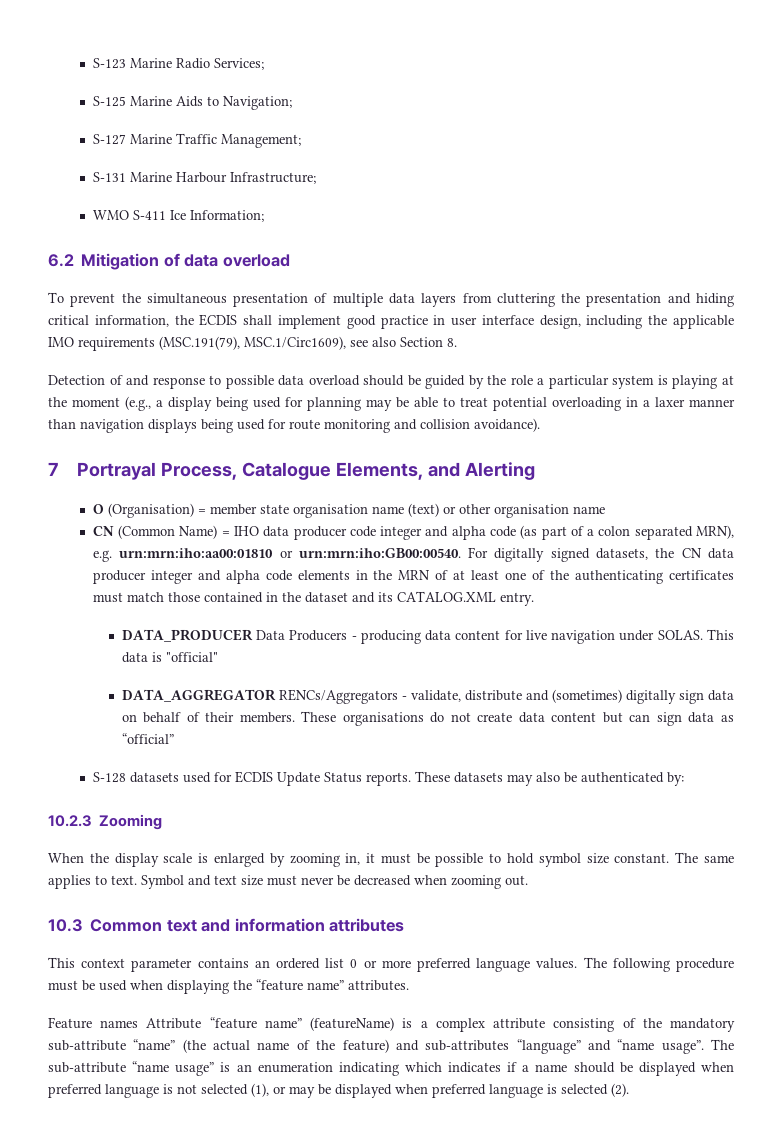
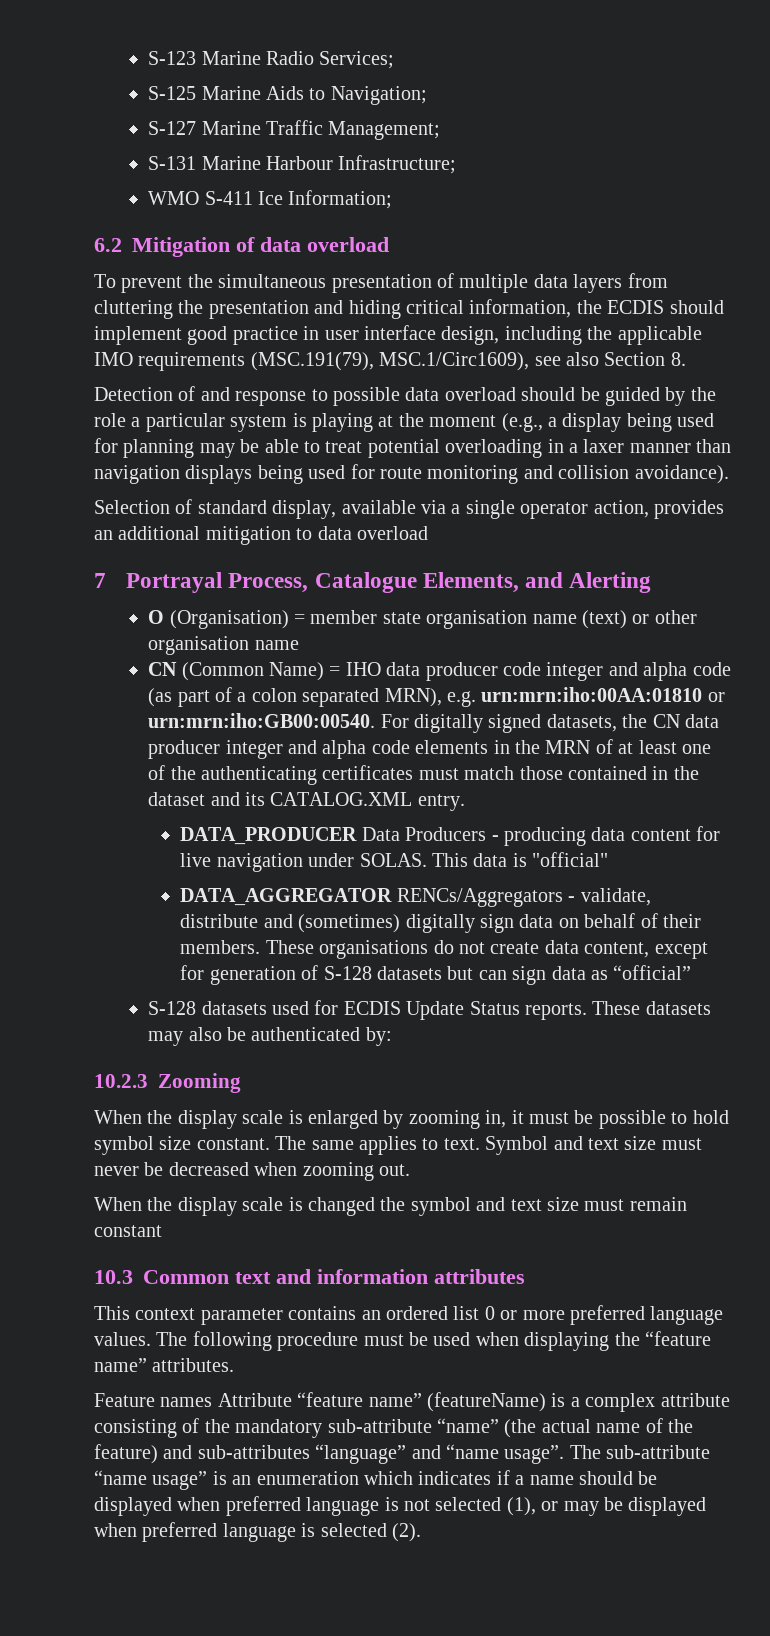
- To prevent the simultaneous presentation of multiple data layers from cluttering the presentation and hiding critical information, the ECDIS shall implement good practice in user interface design, including the applicable IMO requirements (MSC.191(79), MSC.1/Circ1609), see also Section 8.
+ To prevent the simultaneous presentation of multiple data layers from cluttering the presentation and hiding critical information, the ECDIS should implement good practice in user interface design, including the applicable IMO requirements (MSC.191(79), MSC.1/Circ1609), see also Section 8.
+ Selection of standard display, available via a single operator action, provides an additional mitigation to data overload
- CN (Common Name) = IHO data producer code integer and alpha code (as part of a colon separated MRN), e.g. urn:mrn:iho:aa00:01810 or urn:mrn:iho:GB00:00540.
+ CN (Common Name) = IHO data producer code integer and alpha code (as part of a colon separated MRN), e.g. urn:mrn:iho:00AA:01810 or urn:mrn:iho:GB00:00540.
- These organisations do not create data content but can sign data as “official”
+ These organisations do not create data content, except for generation of S-128 datasets but can sign data as “official”
+ When the display scale is changed the symbol and text size must remain constant
- The sub-attribute “name usage” is an enumeration indicating which indicates if a name should be displayed when preferred language is not selected (1), or may be displayed when preferred language is selected (2).
+ The sub-attribute “name usage” is an enumeration which indicates if a name should be displayed when preferred language is not selected (1), or may be displayed when preferred language is selected (2).

